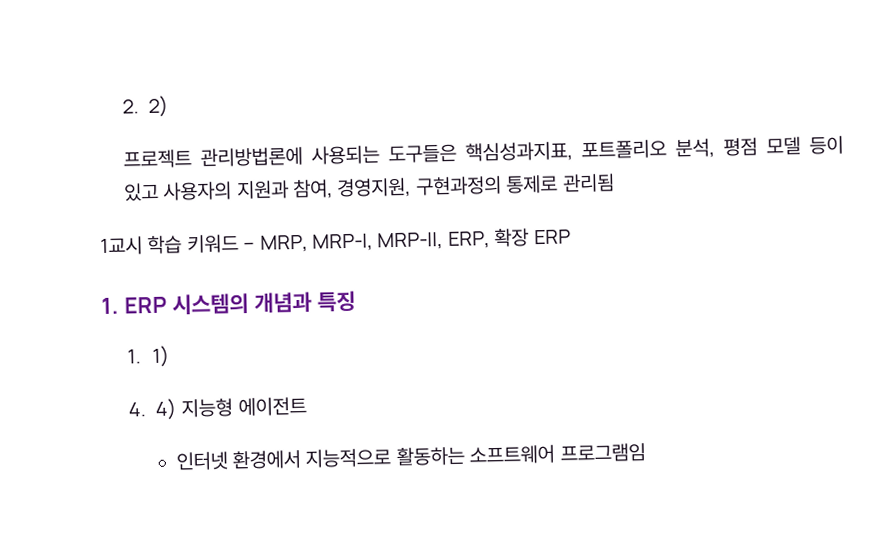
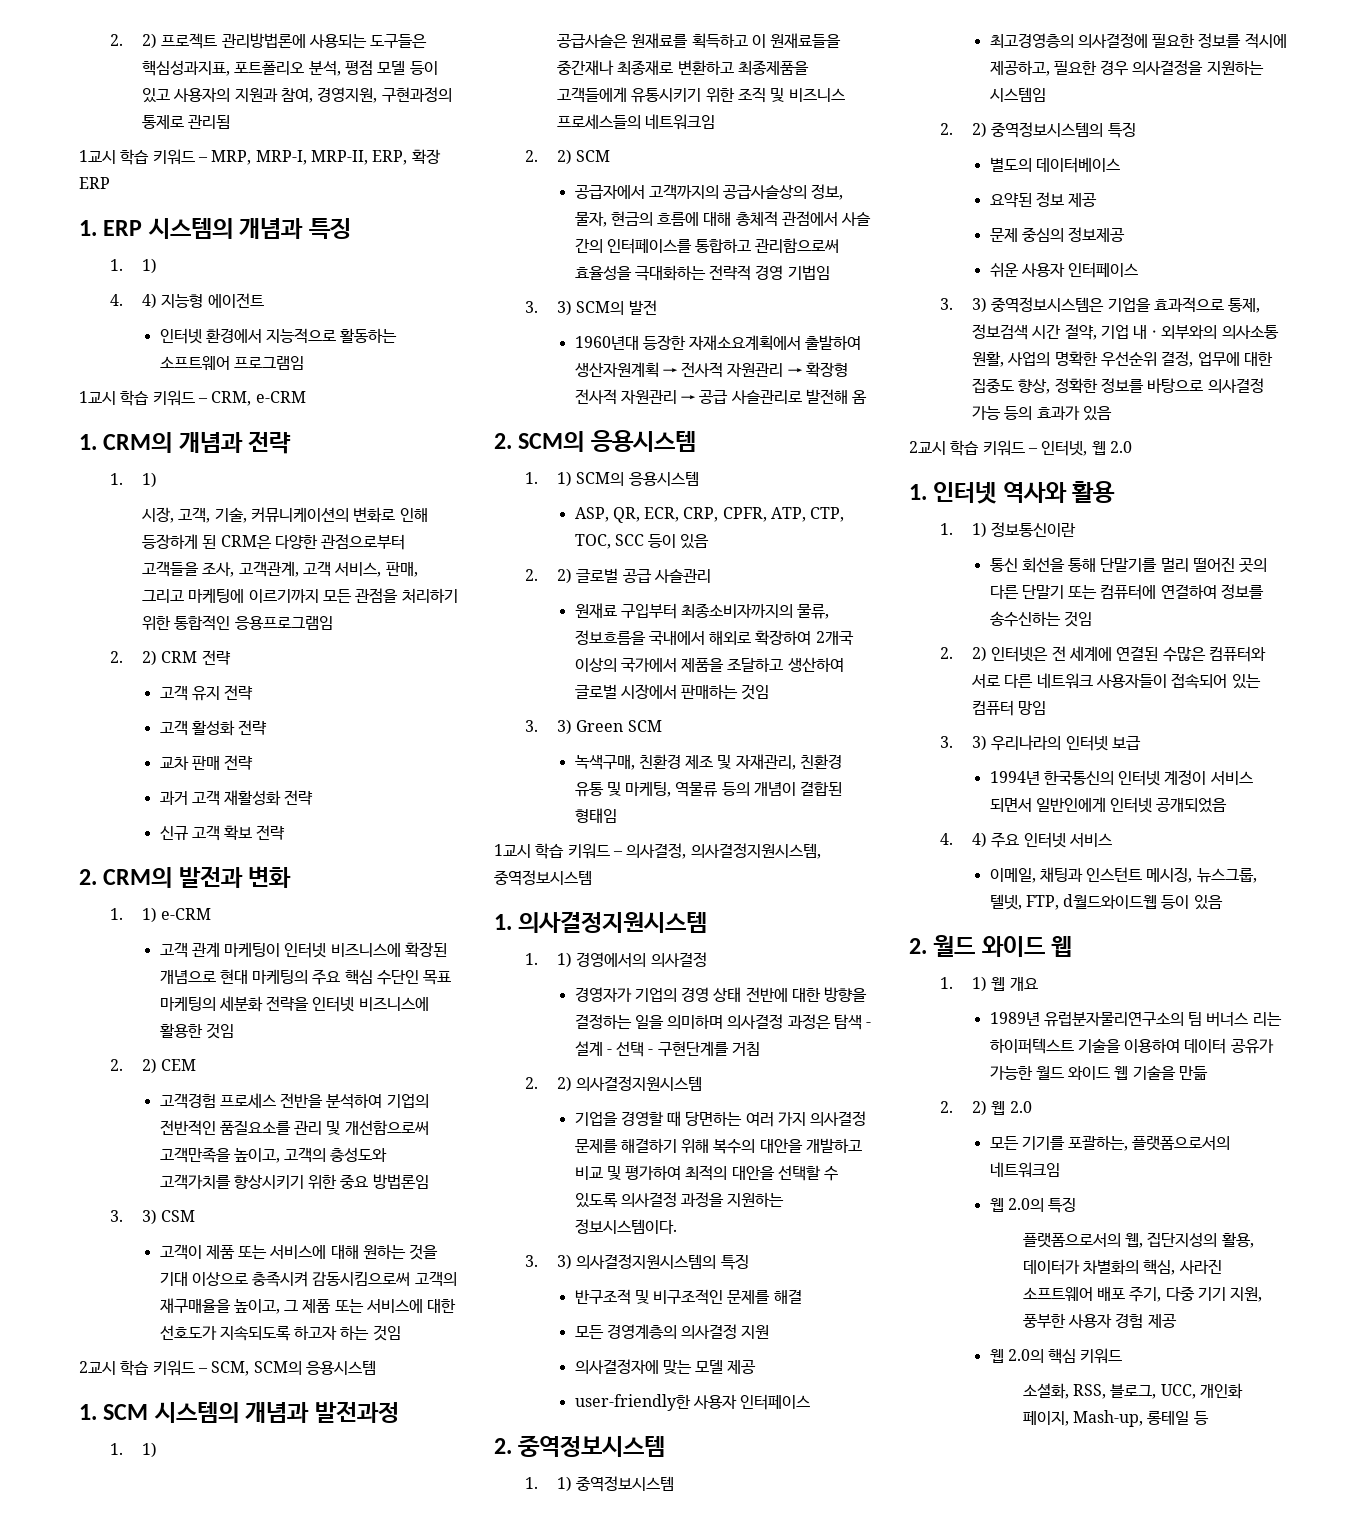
- 2. 2)
- 프로젝트 관리방법론에 사용되는 도구들은 핵심성과지표, 포트폴리오 분석, 평점 모델 등이 있고 사용자의 지원과 참여, 경영지원, 구현과정의 통제로 관리됨
+ 2. 2) 프로젝트 관리방법론에 사용되는 도구들은 핵심성과지표, 포트폴리오 분석, 평점 모델 등이 있고 사용자의 지원과 참여, 경영지원, 구현과정의 통제로 관리됨
+ 1교시 학습 키워드 – CRM, e-CRM
+ 1. CRM의 개념과 전략
+ 1. 1)
+ 시장, 고객, 기술, 커뮤니케이션의 변화로 인해 등장하게 된 CRM은 다양한 관점으로부터 고객들을 조사, 고객관계, 고객 서비스, 판매, 그리고 마케팅에 이르기까지 모든 관점을 처리하기 위한 통합적인 응용프로그램임
+ 2. 2) CRM 전략
+ 고객 유지 전략
+ 고객 활성화 전략
+ 교차 판매 전략
+ 과거 고객 재활성화 전략
+ 신규 고객 확보 전략
+ 2. CRM의 발전과 변화
+ 1. 1) e-CRM
+ 고객 관계 마케팅이 인터넷 비즈니스에 확장된 개념으로 현대 마케팅의 주요 핵심 수단인 목표 마케팅의 세분화 전략을 인터넷 비즈니스에 활용한 것임
+ 2. 2) CEM
+ 고객경험 프로세스 전반을 분석하여 기업의 전반적인 품질요소를 관리 및 개선함으로써 고객만족을 높이고, 고객의 충성도와 고객가치를 향상시키기 위한 중요 방법론임
+ 3. 3) CSM
+ 고객이 제품 또는 서비스에 대해 원하는 것을 기대 이상으로 충족시켜 감동시킴으로써 고객의 재구매율을 높이고, 그 제품 또는 서비스에 대한 선호도가 지속되도록 하고자 하는 것임
+ 2교시 학습 키워드 – SCM, SCM의 응용시스템
+ 1. SCM 시스템의 개념과 발전과정
+ 1. 1)
+ 공급사슬은 원재료를 획득하고 이 원재료들을 중간재나 최종재로 변환하고 최종제품을 고객들에게 유통시키기 위한 조직 및 비즈니스 프로세스들의 네트워크임
+ 2. 2) SCM
+ 공급자에서 고객까지의 공급사슬상의 정보, 물자, 현금의 흐름에 대해 총체적 관점에서 사슬 간의 인터페이스를 통합하고 관리함으로써 효율성을 극대화하는 전략적 경영 기법임
+ 3. 3) SCM의 발전
+ 1960년대 등장한 자재소요계획에서 출발하여 생산자원계획 → 전사적 자원관리 → 확장형 전사적 자원관리 → 공급 사슬관리로 발전해 옴
+ 2. SCM의 응용시스템
+ 1. 1) SCM의 응용시스템
+ ASP, QR, ECR, CRP, CPFR, ATP, CTP, TOC, SCC 등이 있음
+ 2. 2) 글로벌 공급 사슬관리
+ 원재료 구입부터 최종소비자까지의 물류, 정보흐름을 국내에서 해외로 확장하여 2개국 이상의 국가에서 제품을 조달하고 생산하여 글로벌 시장에서 판매하는 것임
+ 3. 3) Green SCM
+ 녹색구매, 친환경 제조 및 자재관리, 친환경 유통 및 마케팅, 역물류 등의 개념이 결합된 형태임
+ 1교시 학습 키워드 – 의사결정, 의사결정지원시스템, 중역정보시스템
+ 1. 의사결정지원시스템
+ 1. 1) 경영에서의 의사결정
+ 경영자가 기업의 경영 상태 전반에 대한 방향을 결정하는 일을 의미하며 의사결정 과정은 탐색 - 설계 - 선택 - 구현단계를 거침
+ 2. 2) 의사결정지원시스템
+ 기업을 경영할 때 당면하는 여러 가지 의사결정 문제를 해결하기 위해 복수의 대안을 개발하고 비교 및 평가하여 최적의 대안을 선택할 수 있도록 의사결정 과정을 지원하는 정보시스템이다.
+ 3. 3) 의사결정지원시스템의 특징
+ 반구조적 및 비구조적인 문제를 해결
+ 모든 경영계층의 의사결정 지원
+ 의사결정자에 맞는 모델 제공
+ user-friendly한 사용자 인터페이스
+ 2. 중역정보시스템
+ 1. 1) 중역정보시스템
+ 최고경영층의 의사결정에 필요한 정보를 적시에 제공하고, 필요한 경우 의사결정을 지원하는 시스템임
+ 2. 2) 중역정보시스템의 특징
+ 별도의 데이터베이스
+ 요약된 정보 제공
+ 문제 중심의 정보제공
+ 쉬운 사용자 인터페이스
+ 3. 3) 중역정보시스템은 기업을 효과적으로 통제, 정보검색 시간 절약, 기업 내ㆍ외부와의 의사소통 원활, 사업의 명확한 우선순위 결정, 업무에 대한 집중도 향상, 정확한 정보를 바탕으로 의사결정 가능 등의 효과가 있음
+ 2교시 학습 키워드 – 인터넷, 웹 2.0
+ 1. 인터넷 역사와 활용
+ 1. 1) 정보통신이란
+ 통신 회선을 통해 단말기를 멀리 떨어진 곳의 다른 단말기 또는 컴퓨터에 연결하여 정보를 송수신하는 것임
+ 2. 2) 인터넷은 전 세계에 연결된 수많은 컴퓨터와 서로 다른 네트워크 사용자들이 접속되어 있는 컴퓨터 망임
+ 3. 3) 우리나라의 인터넷 보급
+ 1994년 한국통신의 인터넷 계정이 서비스 되면서 일반인에게 인터넷 공개되었음
+ 4. 4) 주요 인터넷 서비스
+ 이메일, 채팅과 인스턴트 메시징, 뉴스그룹, 텔넷, FTP, d월드와이드웹 등이 있음
+ 2. 월드 와이드 웹
+ 1. 1) 웹 개요
+ 1989년 유럽분자물리연구소의 팀 버너스 리는 하이퍼텍스트 기술을 이용하여 데이터 공유가 가능한 월드 와이드 웹 기술을 만듦
+ 2. 2) 웹 2.0
+ 모든 기기를 포괄하는, 플랫폼으로서의 네트워크임
+ 웹 2.0의 특징
+ 플랫폼으로서의 웹, 집단지성의 활용, 데이터가 차별화의 핵심, 사라진 소프트웨어 배포 주기, 다중 기기 지원, 풍부한 사용자 경험 제공
+ 웹 2.0의 핵심 키워드
+ 소셜화, RSS, 블로그, UCC, 개인화 페이지, Mash-up, 롱테일 등

